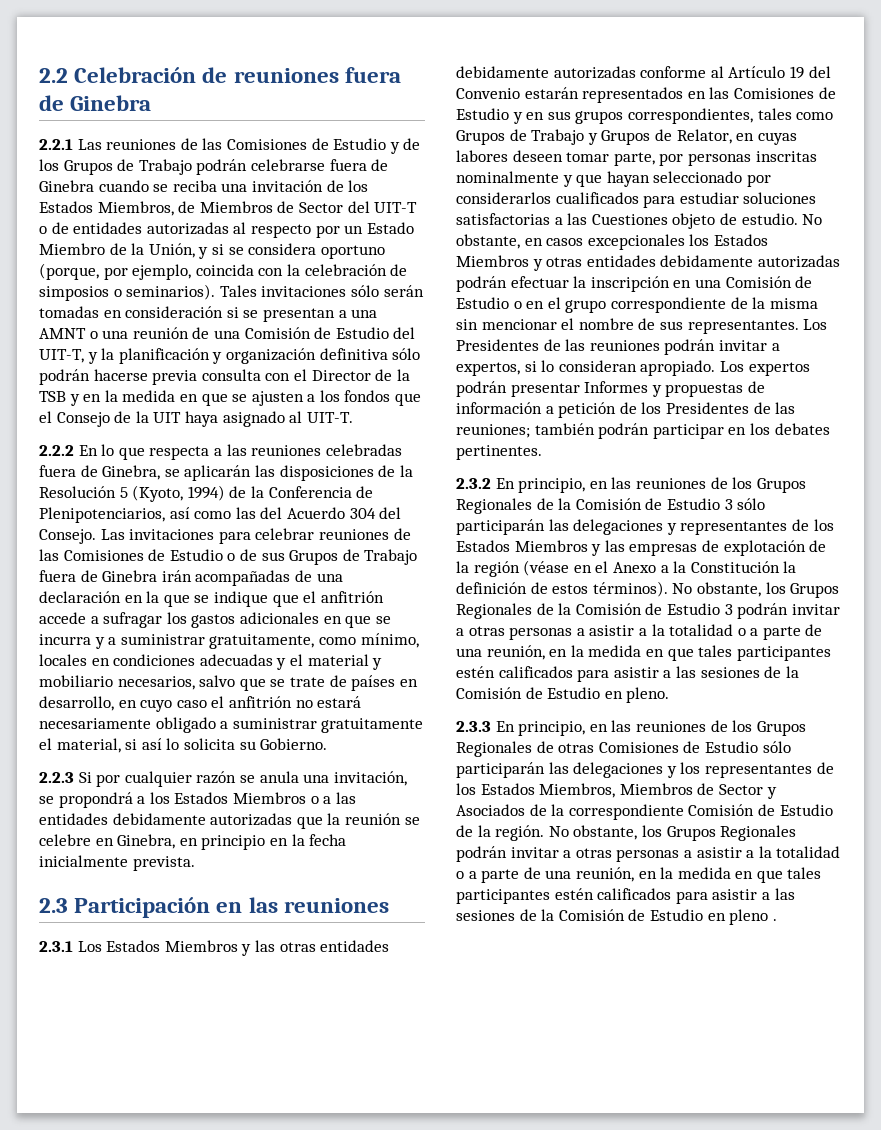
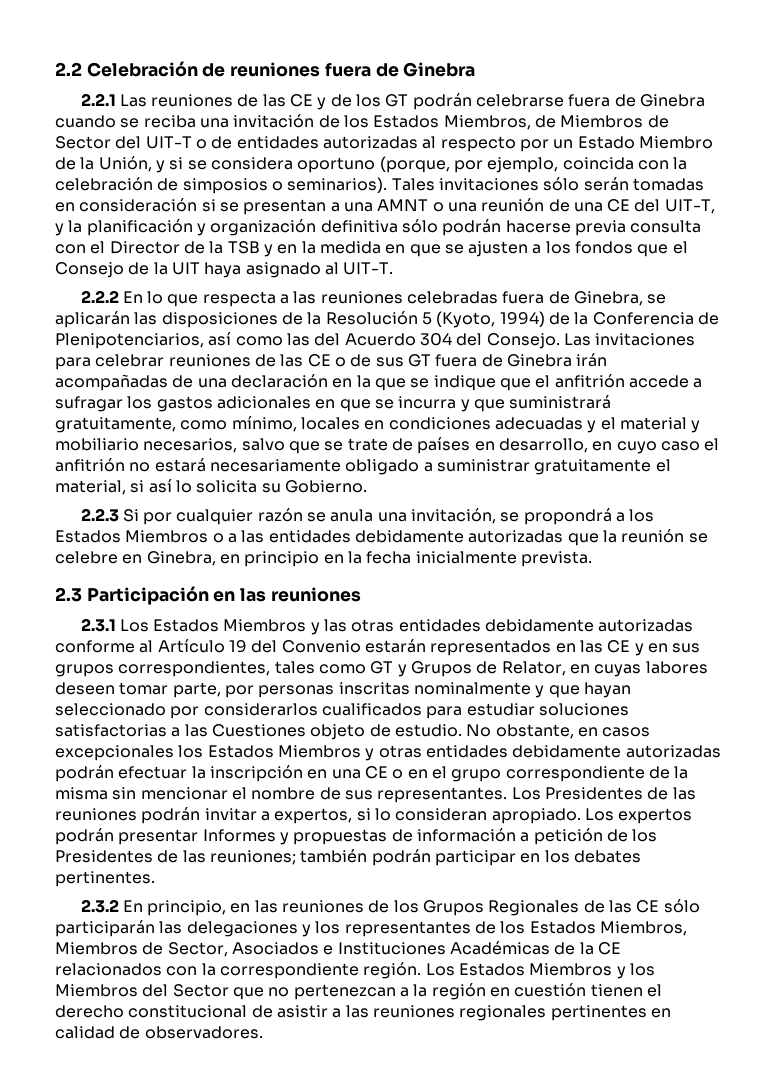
- 2.2.1 Las reuniones de las Comisiones de Estudio y de los Grupos de Trabajo podrán celebrarse fuera de Ginebra cuando se reciba una invitación de los Estados Miembros, de Miembros de Sector del UIT-T o de entidades autorizadas al respecto por un Estado Miembro de la Unión, y si se considera oportuno (porque, por ejemplo, coincida con la celebración de simposios o seminarios).
+ 2.2.1 Las reuniones de las CE y de los GT podrán celebrarse fuera de Ginebra cuando se reciba una invitación de los Estados Miembros, de Miembros de Sector del UIT-T o de entidades autorizadas al respecto por un Estado Miembro de la Unión, y si se considera oportuno (porque, por ejemplo, coincida con la celebración de simposios o seminarios).
- Tales invitaciones sólo serán tomadas en consideración si se presentan a una AMNT o una reunión de una Comisión de Estudio del UIT-T, y la planificación y organización definitiva sólo podrán hacerse previa consulta con el Director de la TSB y en la medida en que se ajusten a los fondos que el Consejo de la UIT haya asignado al UIT-T.
+ Tales invitaciones sólo serán tomadas en consideración si se presentan a una AMNT o una reunión de una CE del UIT-T, y la planificación y organización definitiva sólo podrán hacerse previa consulta con el Director de la TSB y en la medida en que se ajusten a los fondos que el Consejo de la UIT haya asignado al UIT-T.
- Las invitaciones para celebrar reuniones de las Comisiones de Estudio o de sus Grupos de Trabajo fuera de Ginebra irán acompañadas de una declaración en la que se indique que el anfitrión accede a sufragar los gastos adicionales en que se incurra y a suministrar gratuitamente, como mínimo, locales en condiciones adecuadas y el material y mobiliario necesarios, salvo que se trate de países en desarrollo, en cuyo caso el anfitrión no estará necesariamente obligado a suministrar gratuitamente el material, si así lo solicita su Gobierno.
+ Las invitaciones para celebrar reuniones de las CE o de sus GT fuera de Ginebra irán acompañadas de una declaración en la que se indique que el anfitrión accede a sufragar los gastos adicionales en que se incurra y que suministrará gratuitamente, como mínimo, locales en condiciones adecuadas y el material y mobiliario necesarios, salvo que se trate de países en desarrollo, en cuyo caso el anfitrión no estará necesariamente obligado a suministrar gratuitamente el material, si así lo solicita su Gobierno.
- 2.3.1 Los Estados Miembros y las otras entidades debidamente autorizadas conforme al Artículo 19 del Convenio estarán representados en las Comisiones de Estudio y en sus grupos correspondientes, tales como Grupos de Trabajo y Grupos de Relator, en cuyas labores deseen tomar parte, por personas inscritas nominalmente y que hayan seleccionado por considerarlos cualificados para estudiar soluciones satisfactorias a las Cuestiones objeto de estudio.
+ 2.3.1 Los Estados Miembros y las otras entidades debidamente autorizadas conforme al Artículo 19 del Convenio estarán representados en las CE y en sus grupos correspondientes, tales como GT y Grupos de Relator, en cuyas labores deseen tomar parte, por personas inscritas nominalmente y que hayan seleccionado por considerarlos cualificados para estudiar soluciones satisfactorias a las Cuestiones objeto de estudio.
- No obstante, en casos excepcionales los Estados Miembros y otras entidades debidamente autorizadas podrán efectuar la inscripción en una Comisión de Estudio o en el grupo correspondiente de la misma sin mencionar el nombre de sus representantes.
+ No obstante, en casos excepcionales los Estados Miembros y otras entidades debidamente autorizadas podrán efectuar la inscripción en una CE o en el grupo correspondiente de la misma sin mencionar el nombre de sus representantes.
- 2.3.2 En principio, en las reuniones de los Grupos Regionales de la Comisión de Estudio 3 sólo participarán las delegaciones y representantes de los Estados Miembros y las empresas de explotación de la región (véase en el Anexo a la Constitución la definición de estos términos). No obstante, los Grupos Regionales de la Comisión de Estudio 3 podrán invitar a otras personas a asistir a la totalidad o a parte de una reunión, en la medida en que tales participantes estén calificados para asistir a las sesiones de la Comisión de Estudio en pleno.
- 2.3.3 En principio, en las reuniones de los Grupos Regionales de otras Comisiones de Estudio sólo participarán las delegaciones y los representantes de los Estados Miembros, Miembros de Sector y Asociados de la correspondiente Comisión de Estudio de la región. No obstante, los Grupos Regionales podrán invitar a otras personas a asistir a la totalidad o a parte de una reunión, en la medida en que tales participantes estén calificados para asistir a las sesiones de la Comisión de Estudio en pleno .
+ 2.3.2 En principio, en las reuniones de los Grupos Regionales de las CE sólo participarán las delegaciones y los representantes de los Estados Miembros, Miembros de Sector, Asociados e Instituciones Académicas de la CE relacionados con la correspondiente región. Los Estados Miembros y los Miembros del Sector que no pertenezcan a la región en cuestión tienen el derecho constitucional de asistir a las reuniones regionales pertinentes en calidad de observadores.

